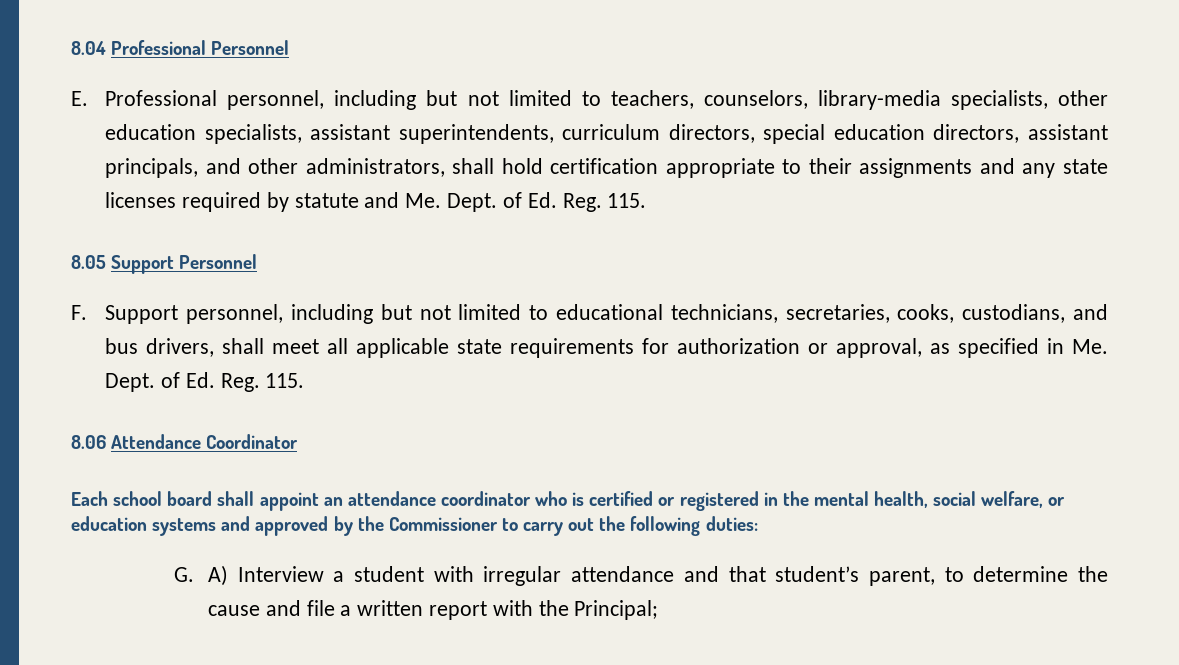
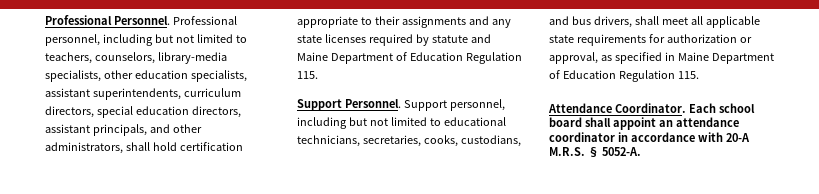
- 8.04 Professional Personnel
- E. Professional personnel, including but not limited to teachers, counselors, library-media specialists, other education specialists, assistant superintendents, curriculum directors, special education directors, assistant principals, and other administrators, shall hold certification appropriate to their assignments and any state licenses required by statute and Me. Dept. of Ed. Reg. 115.
- 8.05 Support Personnel
- F. Support personnel, including but not limited to educational technicians, secretaries, cooks, custodians, and bus drivers, shall meet all applicable state requirements for authorization or approval, as specified in Me. Dept. of Ed. Reg. 115.
- 8.06 Attendance Coordinator
- Each school board shall appoint an attendance coordinator who is certified or registered in the mental health, social welfare, or education systems and approved by the Commissioner to carry out the following duties:
- G. A) Interview a student with irregular attendance and that student’s parent, to determine the cause and file a written report with the Principal;
+ Professional Personnel. Professional personnel, including but not limited to teachers, counselors, library-media specialists, other education specialists, assistant superintendents, curriculum directors, special education directors, assistant principals, and other administrators, shall hold certification appropriate to their assignments and any state licenses required by statute and Maine Department of Education Regulation 115.
+ Support Personnel. Support personnel, including but not limited to educational technicians, secretaries, cooks, custodians, and bus drivers, shall meet all applicable state requirements for authorization or approval, as specified in Maine Department of Education Regulation 115.
+ Attendance Coordinator. Each school board shall appoint an attendance coordinator in accordance with 20-A M.R.S. § 5052-A.

